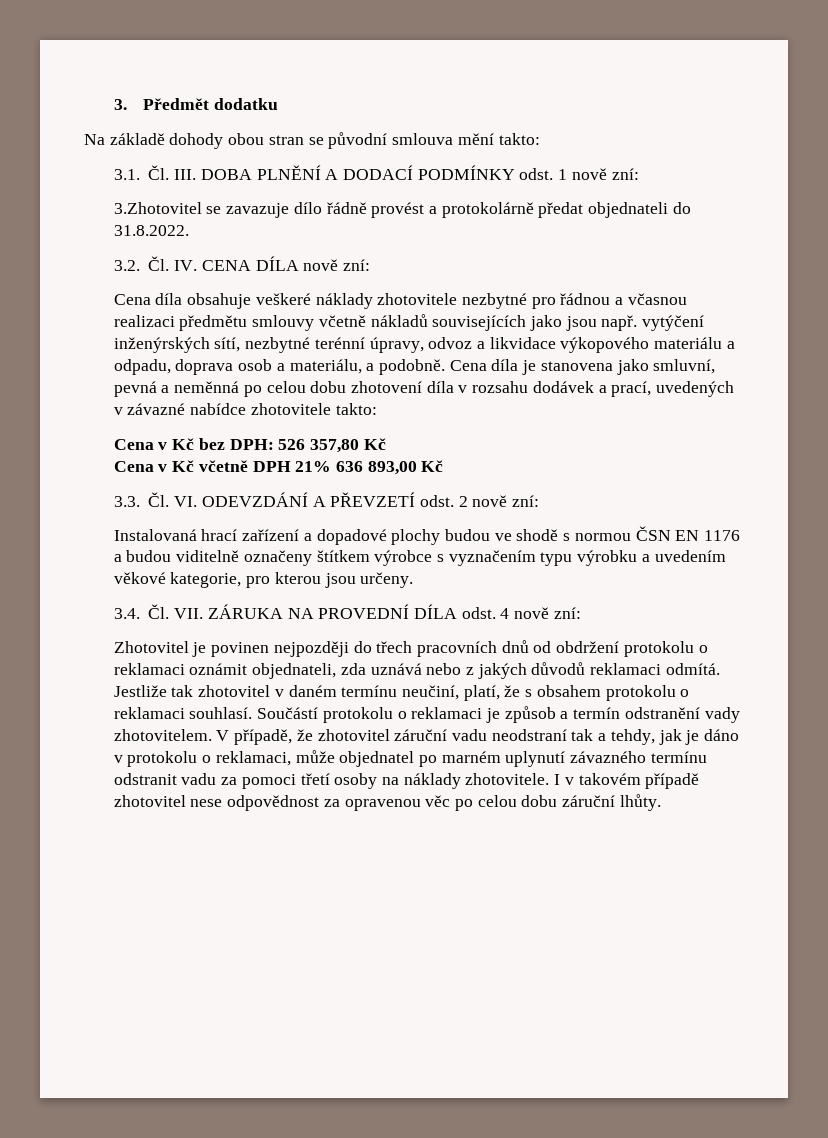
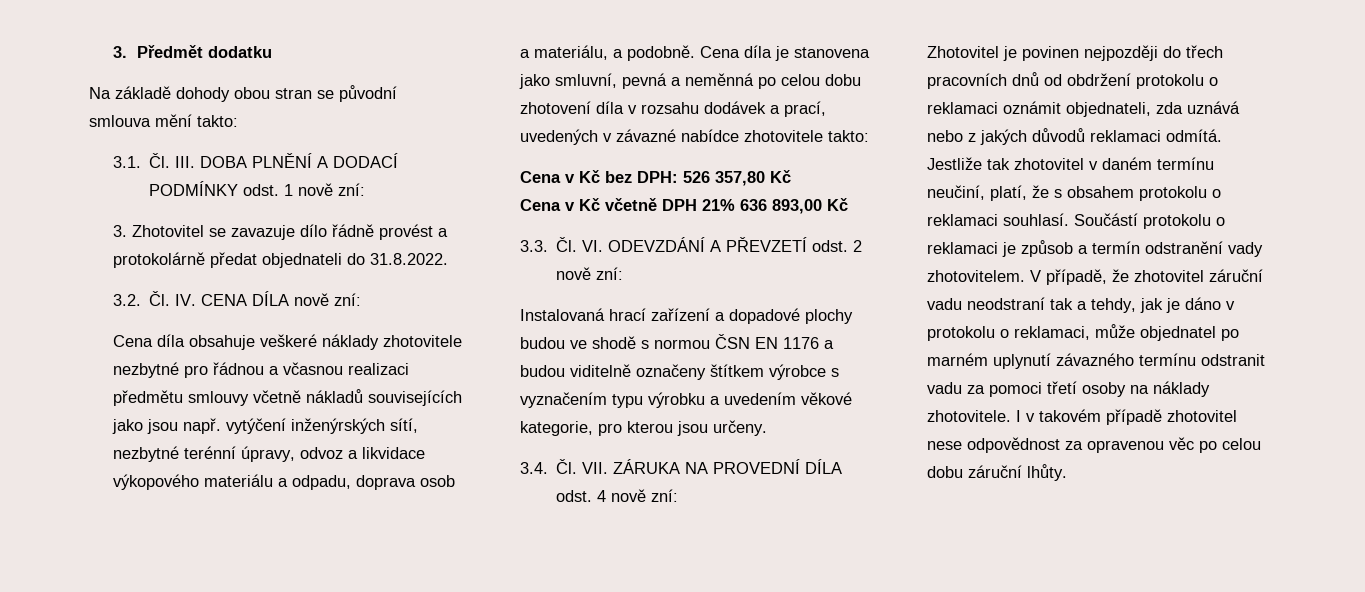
- 3.Zhotovitel se zavazuje dílo řádně provést a protokolárně předat objednateli do 31.8.2022.
+ 3. Zhotovitel se zavazuje dílo řádně provést a protokolárně předat objednateli do 31.8.2022.

